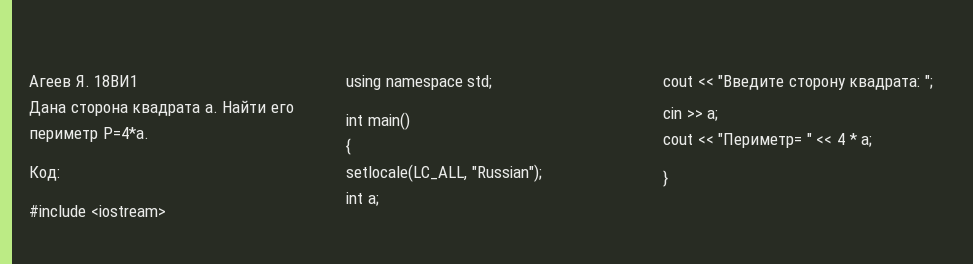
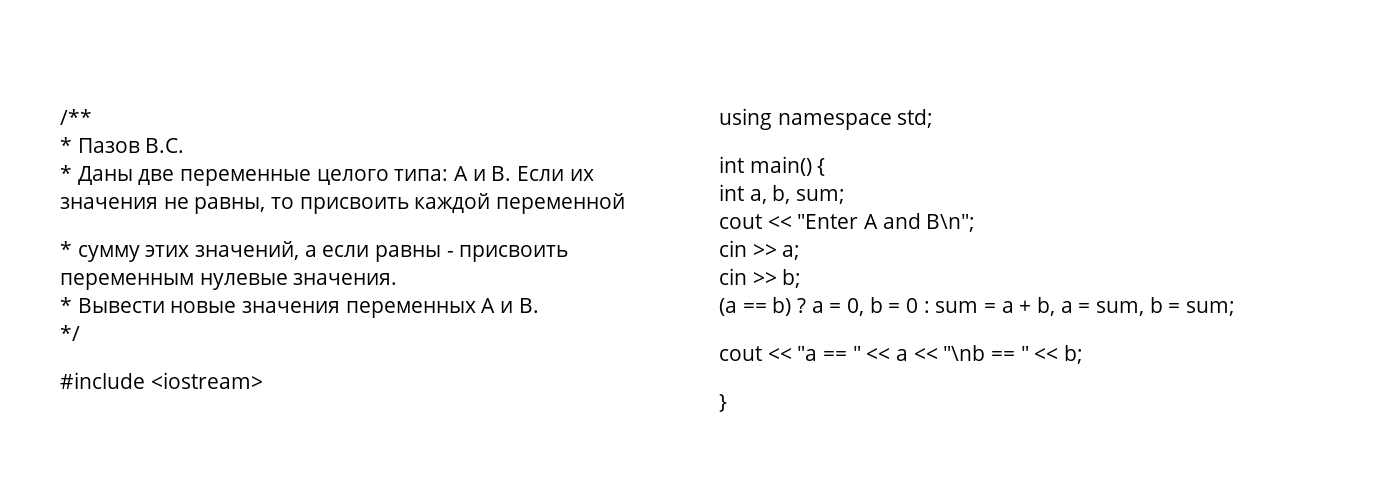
- Агеев Я. 18ВИ1
- Дана сторона квадрата а. Найти его периметр P=4*a.
- Код:
+ /**
+ * Пазов В.С.
+ * Даны две переменные целого типа: A и B. Eсли их значения не равны, то присвоить каждой переменной
+ * сумму этих значений, а если равны - присвоить переменным нулевые значения.
+ * Вывести новые значения переменных A и B.
+ */
- int main()
- {
+ int main() {
- setlocale(LC_ALL, "Russian");
- int a;
- cout << "Введите сторону квадрата: ";
+ int a, b, sum;
+ cout << "Enter A and B\n";
- cout << "Периметр= " << 4 * a;
+ cin >> b;
+ (a == b) ? a = 0, b = 0 : sum = a + b, a = sum, b = sum;
+ cout << "a == " << a << "\nb == " << b;

